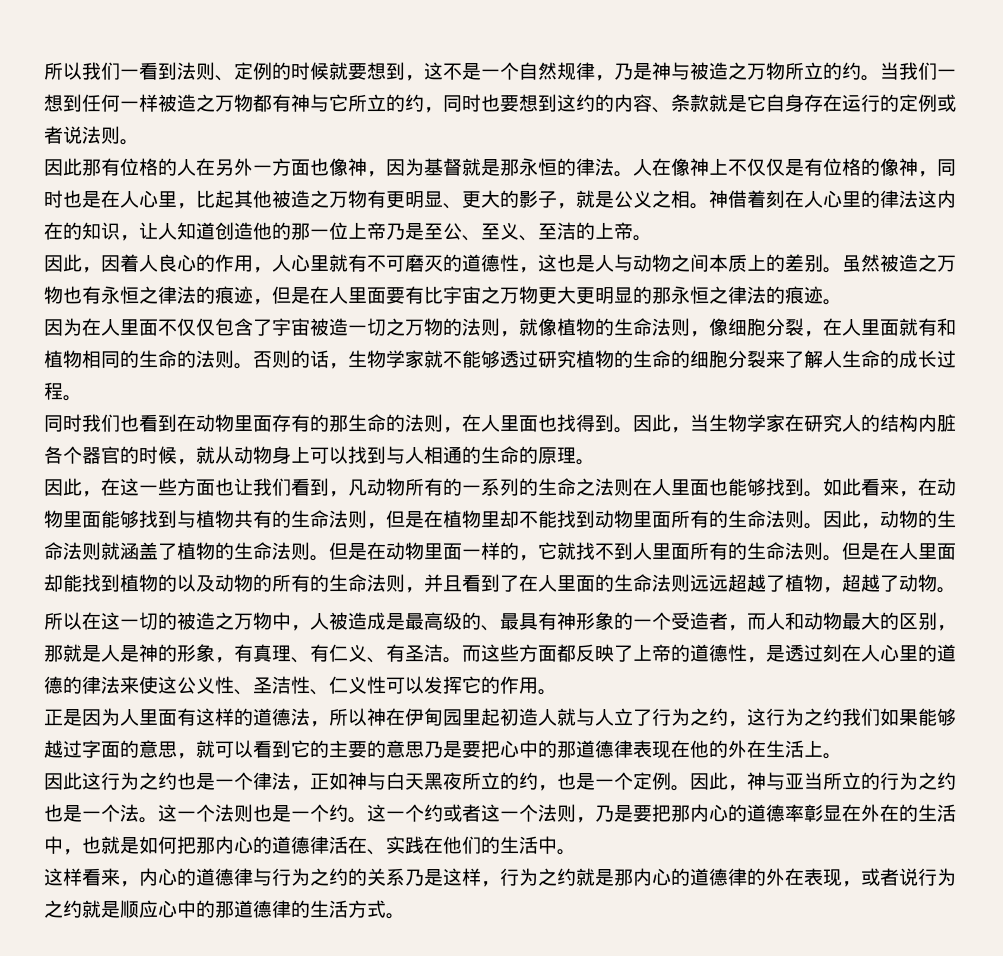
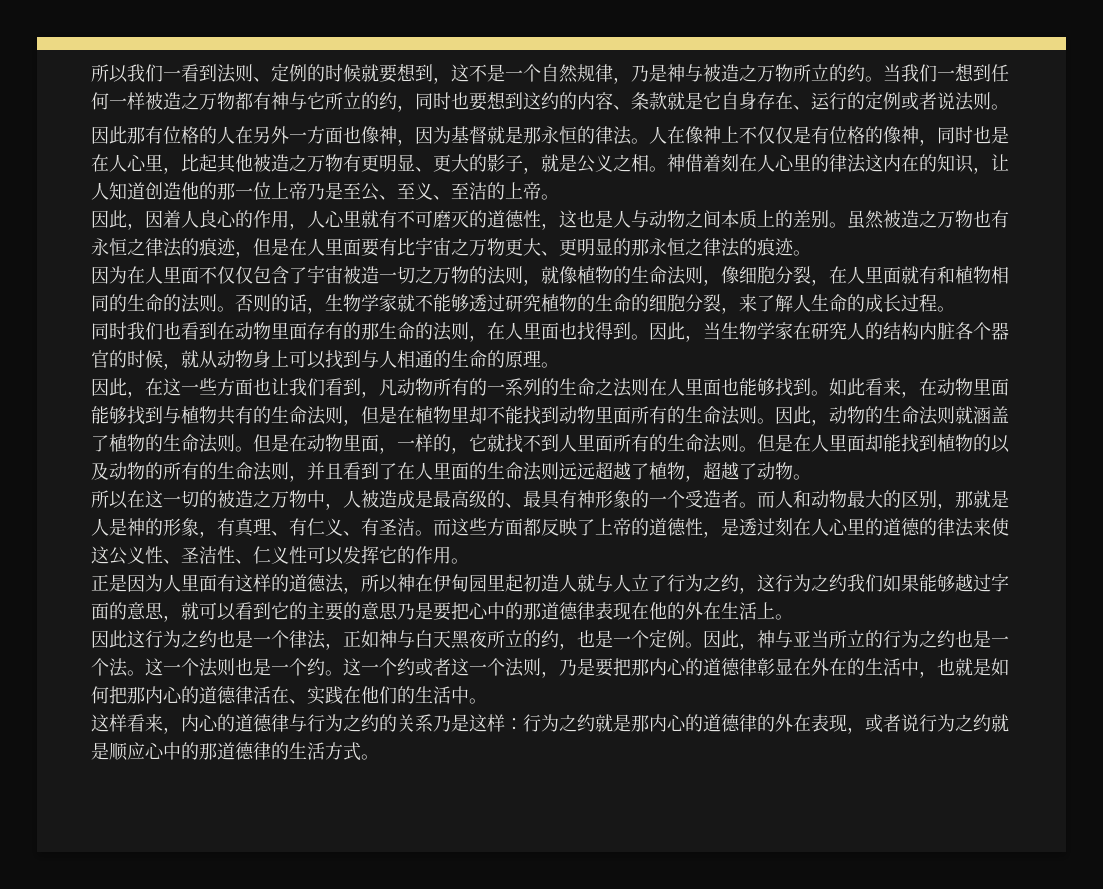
- 当我们一想到任何一样被造之万物都有神与它所立的约，同时也要想到这约的内容、条款就是它自身存在运行的定例或者说法则。
+ 当我们一想到任何一样被造之万物都有神与它所立的约，同时也要想到这约的内容、条款就是它自身存在、运行的定例或者说法则。
- 虽然被造之万物也有永恒之律法的痕迹，但是在人里面要有比宇宙之万物更大更明显的那永恒之律法的痕迹。
+ 虽然被造之万物也有永恒之律法的痕迹，但是在人里面要有比宇宙之万物更大、更明显的那永恒之律法的痕迹。
- 否则的话，生物学家就不能够透过研究植物的生命的细胞分裂来了解人生命的成长过程。
+ 否则的话，生物学家就不能够透过研究植物的生命的细胞分裂，来了解人生命的成长过程。
- 但是在动物里面一样的，它就找不到人里面所有的生命法则。
+ 但是在动物里面，一样的，它就找不到人里面所有的生命法则。
- 所以在这一切的被造之万物中，人被造成是最高级的、最具有神形象的一个受造者，而人和动物最大的区别，那就是人是神的形象，有真理、有仁义、有圣洁。
+ 所以在这一切的被造之万物中，人被造成是最高级的、最具有神形象的一个受造者。而人和动物最大的区别，那就是人是神的形象，有真理、有仁义、有圣洁。
- 这一个约或者这一个法则，乃是要把那内心的道德率彰显在外在的生活中，也就是如何把那内心的道德律活在、实践在他们的生活中。
+ 这一个约或者这一个法则，乃是要把那内心的道德律彰显在外在的生活中，也就是如何把那内心的道德律活在、实践在他们的生活中。
- 这样看来，内心的道德律与行为之约的关系乃是这样，行为之约就是那内心的道德律的外在表现，或者说行为之约就是顺应心中的那道德律的生活方式。
+ 这样看来，内心的道德律与行为之约的关系乃是这样：行为之约就是那内心的道德律的外在表现，或者说行为之约就是顺应心中的那道德律的生活方式。

